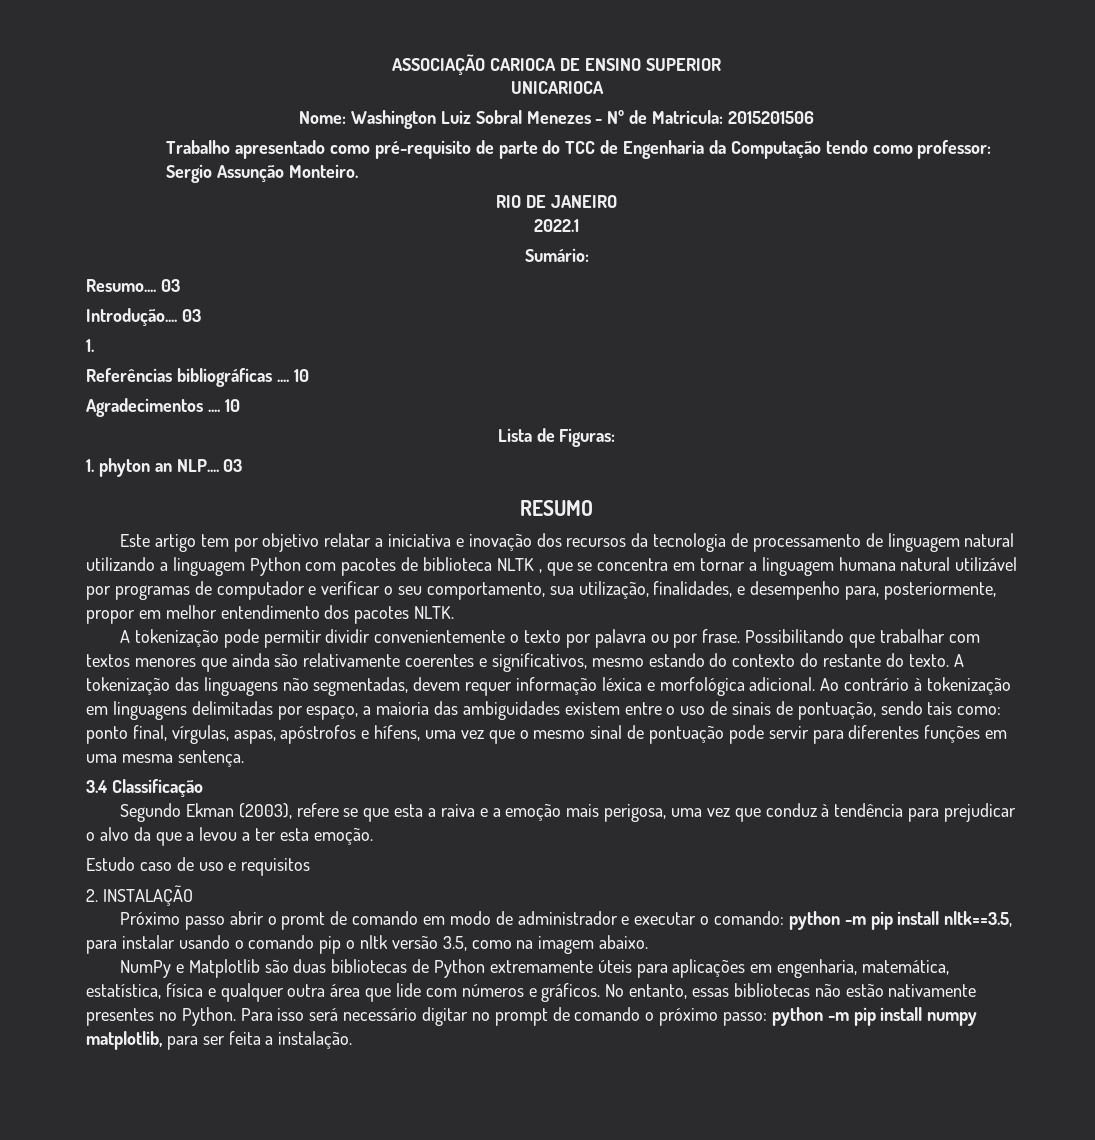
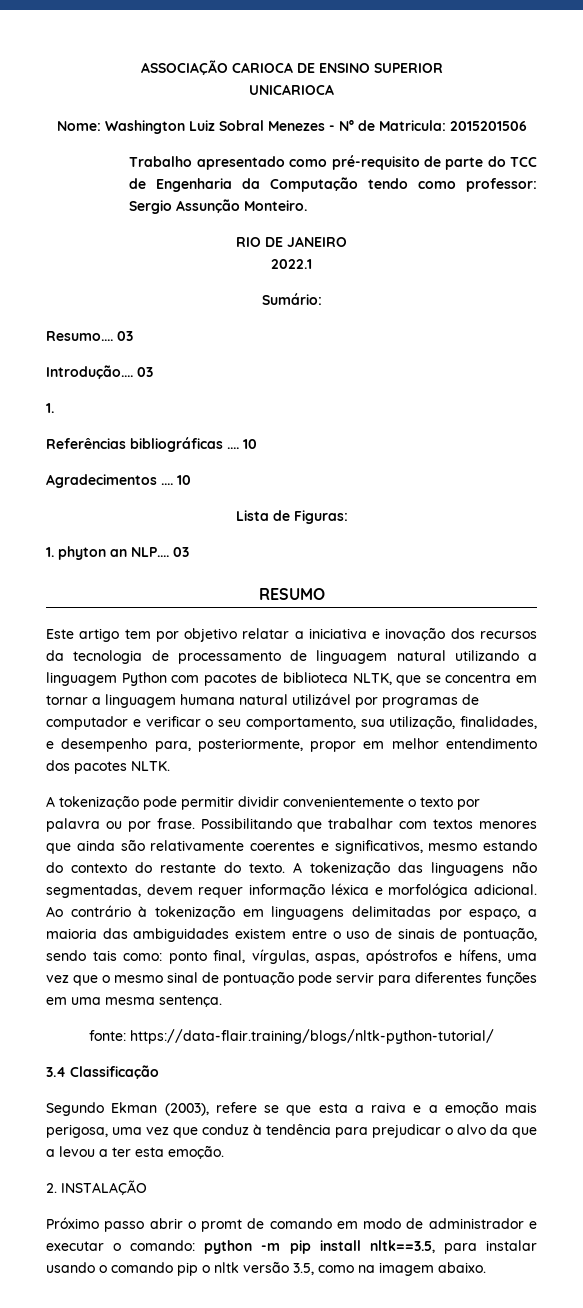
- Este artigo tem por objetivo relatar a iniciativa e inovação dos recursos da tecnologia de processamento de linguagem natural utilizando a linguagem Python com pacotes de biblioteca NLTK , que se concentra em tornar a linguagem humana natural utilizável por programas de computador e verificar o seu comportamento, sua utilização, finalidades, e desempenho para, posteriormente, propor em melhor entendimento dos pacotes NLTK.
+ Este artigo tem por objetivo relatar a iniciativa e inovação dos recursos da tecnologia de processamento de linguagem natural utilizando a linguagem Python com pacotes de biblioteca NLTK, que se concentra em tornar a linguagem humana natural utilizável por programas de computador e verificar o seu comportamento, sua utilização, finalidades, e desempenho para, posteriormente, propor em melhor entendimento dos pacotes NLTK.
+ fonte: https://data-flair.training/blogs/nltk-python-tutorial/
- Estudo caso de uso e requisitos
- NumPy e Matplotlib são duas bibliotecas de Python extremamente úteis para aplicações em engenharia, matemática, estatística, física e qualquer outra área que lide com números e gráficos. No entanto, essas bibliotecas não estão nativamente presentes no Python. Para isso será necessário digitar no prompt de comando o próximo passo: python -m pip install numpy matplotlib, para ser feita a instalação.

